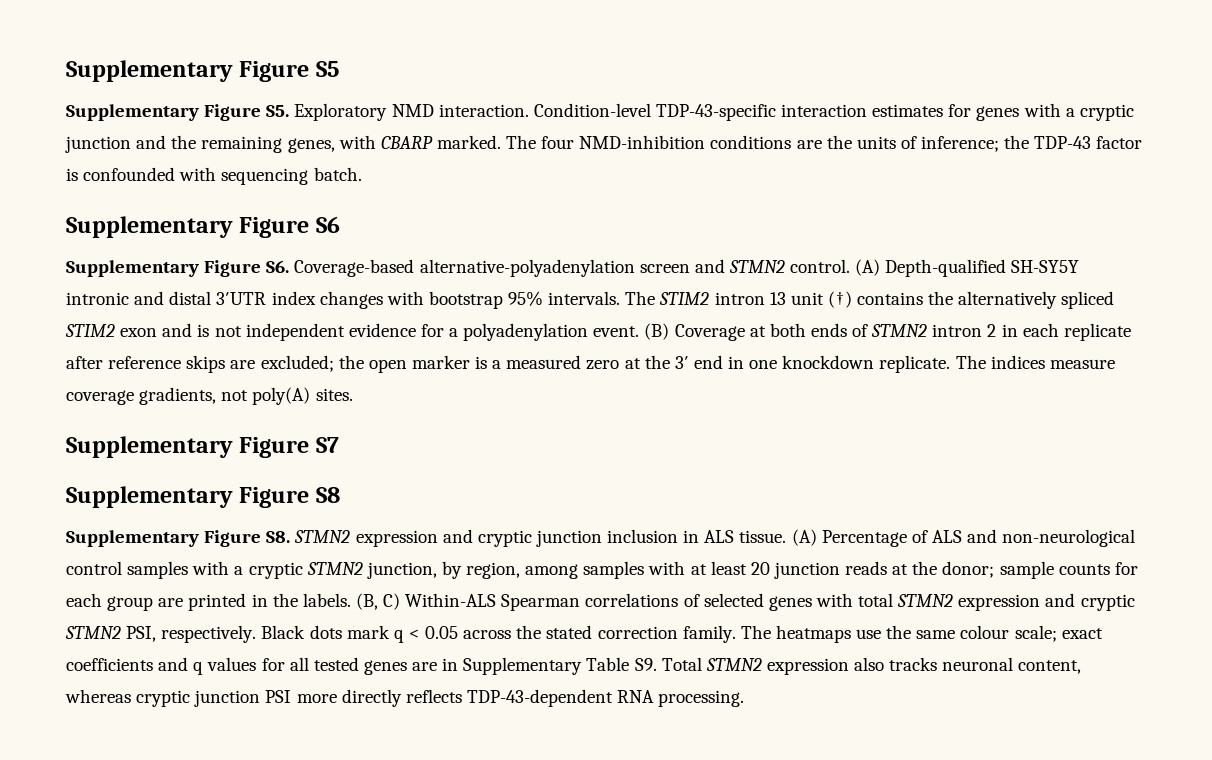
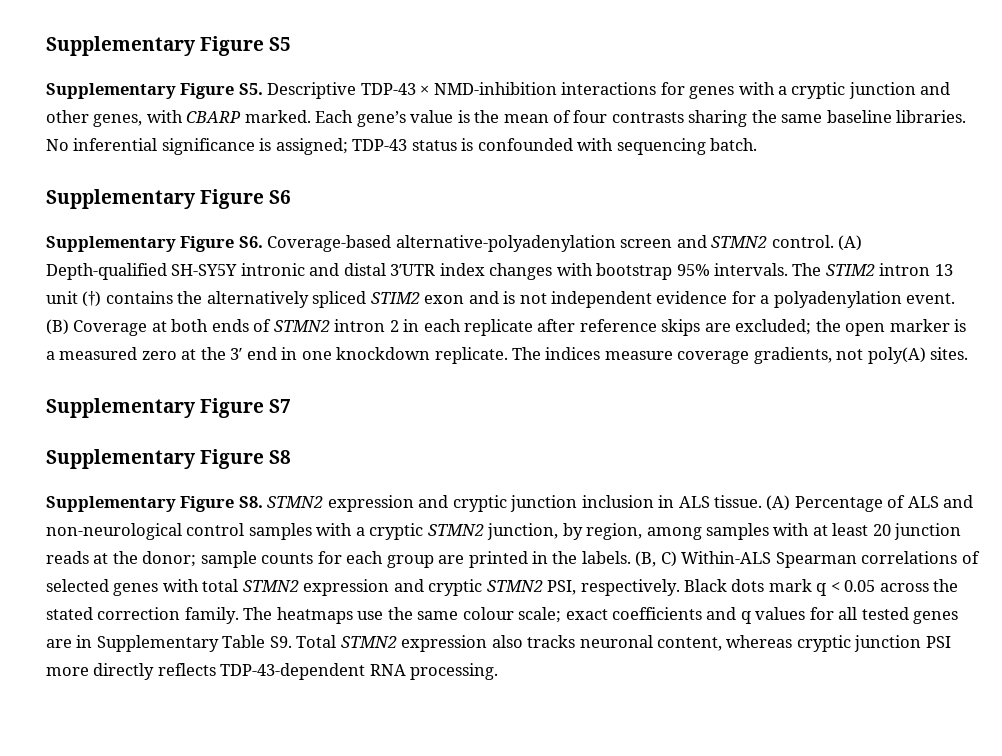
- Supplementary Figure S5. Exploratory NMD interaction. Condition-level TDP-43-specific interaction estimates for genes with a cryptic junction and the remaining genes, with CBARP marked.
+ Supplementary Figure S5. Descriptive TDP-43 × NMD-inhibition interactions for genes with a cryptic junction and other genes, with CBARP marked.
- The four NMD-inhibition conditions are the units of inference; the TDP-43 factor is confounded with sequencing batch.
+ Each gene’s value is the mean of four contrasts sharing the same baseline libraries. No inferential significance is assigned; TDP-43 status is confounded with sequencing batch.

